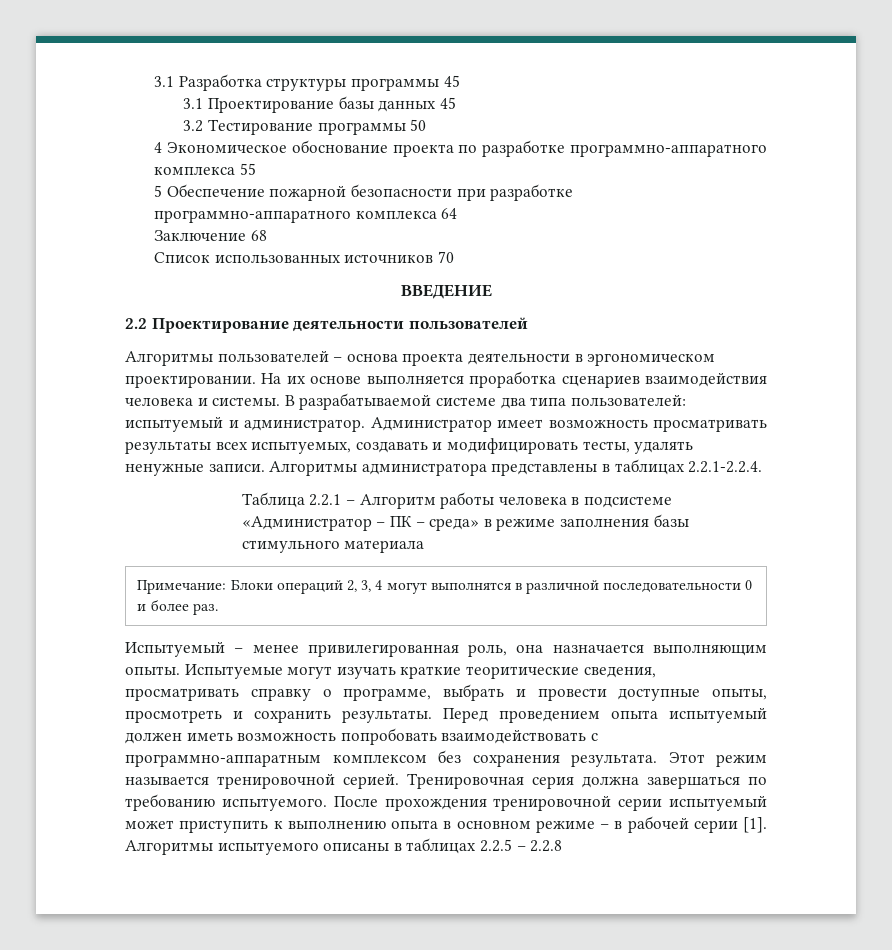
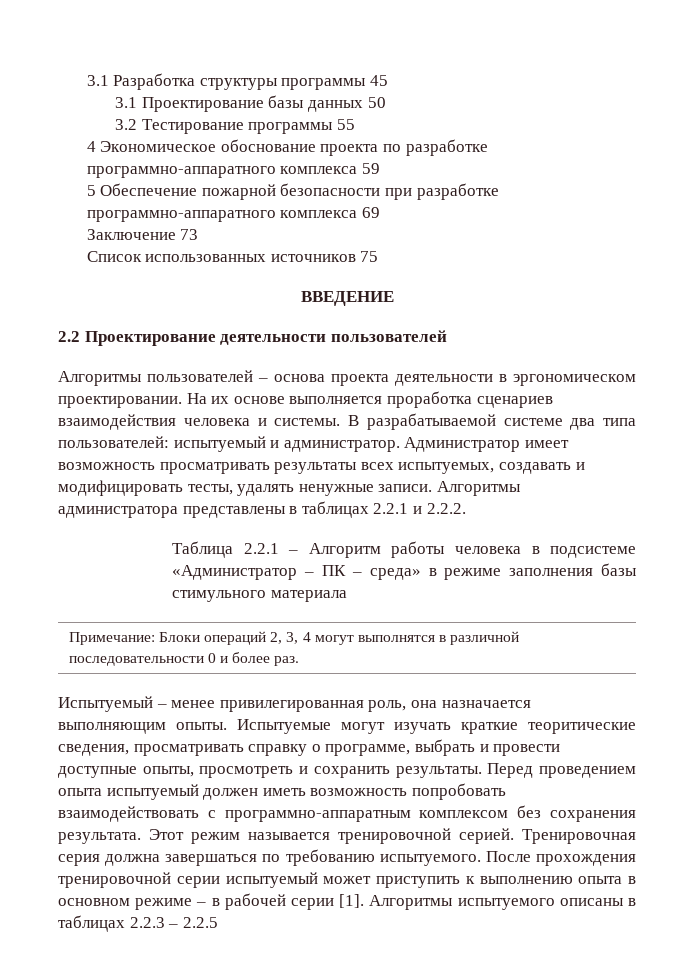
- 3.1 Проектирование базы данных 45
+ 3.1 Проектирование базы данных 50
- 3.2 Тестирование программы 50
+ 3.2 Тестирование программы 55
- 4 Экономическое обоснование проекта по разработке программно-аппаратного комплекса 55
+ 4 Экономическое обоснование проекта по разработке программно-аппаратного комплекса 59
- 5 Обеспечение пожарной безопасности при разработке программно-аппаратного комплекса 64
+ 5 Обеспечение пожарной безопасности при разработке программно-аппаратного комплекса 69
- Заключение 68
+ Заключение 73
- Список использованных источников 70
+ Список использованных источников 75
- Алгоритмы администратора представлены в таблицах 2.2.1-2.2.4.
+ Алгоритмы администратора представлены в таблицах 2.2.1 и 2.2.2.
- Алгоритмы испытуемого описаны в таблицах 2.2.5 – 2.2.8
+ Алгоритмы испытуемого описаны в таблицах 2.2.3 – 2.2.5

